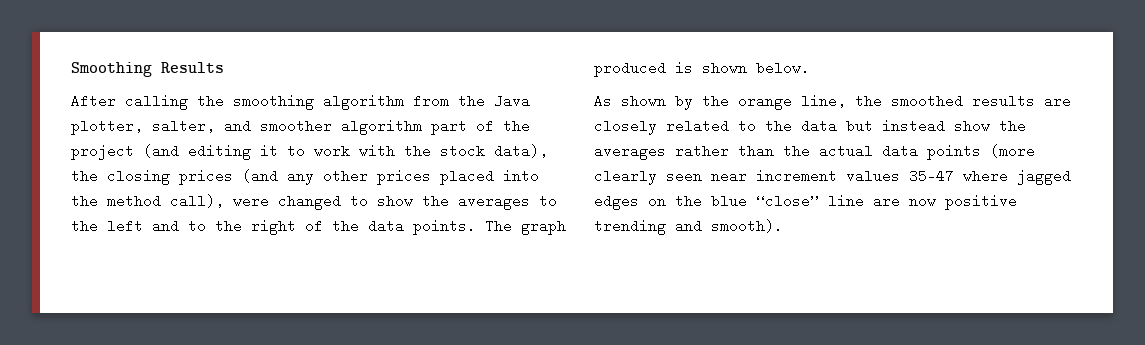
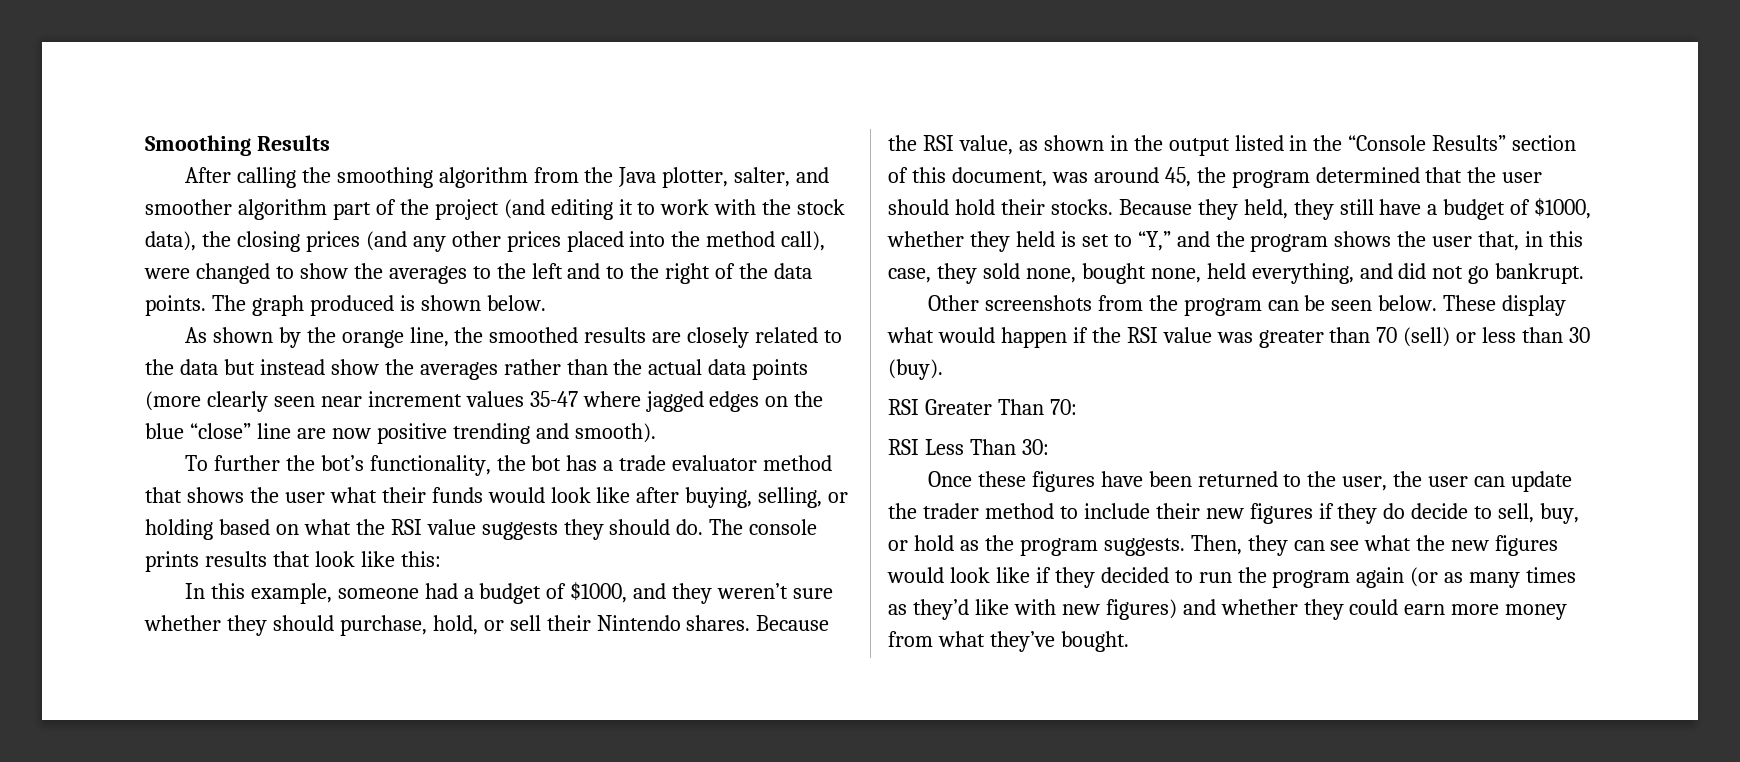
+ To further the bot’s functionality, the bot has a trade evaluator method that shows the user what their funds would look like after buying, selling, or holding based on what the RSI value suggests they should do. The console prints results that look like this:
+ In this example, someone had a budget of $1000, and they weren’t sure whether they should purchase, hold, or sell their Nintendo shares. Because the RSI value, as shown in the output listed in the “Console Results” section of this document, was around 45, the program determined that the user should hold their stocks. Because they held, they still have a budget of $1000, whether they held is set to “Y,” and the program shows the user that, in this case, they sold none, bought none, held everything, and did not go bankrupt.
+ Other screenshots from the program can be seen below. These display what would happen if the RSI value was greater than 70 (sell) or less than 30 (buy).
+ RSI Greater Than 70:
+ RSI Less Than 30:
+ Once these figures have been returned to the user, the user can update the trader method to include their new figures if they do decide to sell, buy, or hold as the program suggests. Then, they can see what the new figures would look like if they decided to run the program again (or as many times as they’d like with new figures) and whether they could earn more money from what they’ve bought.

